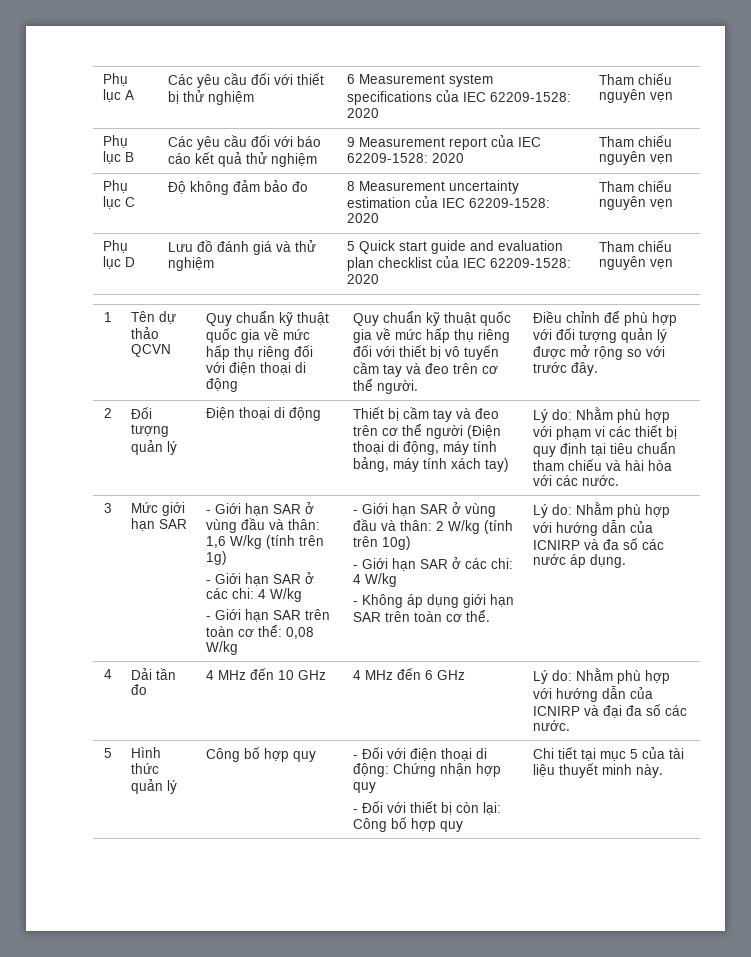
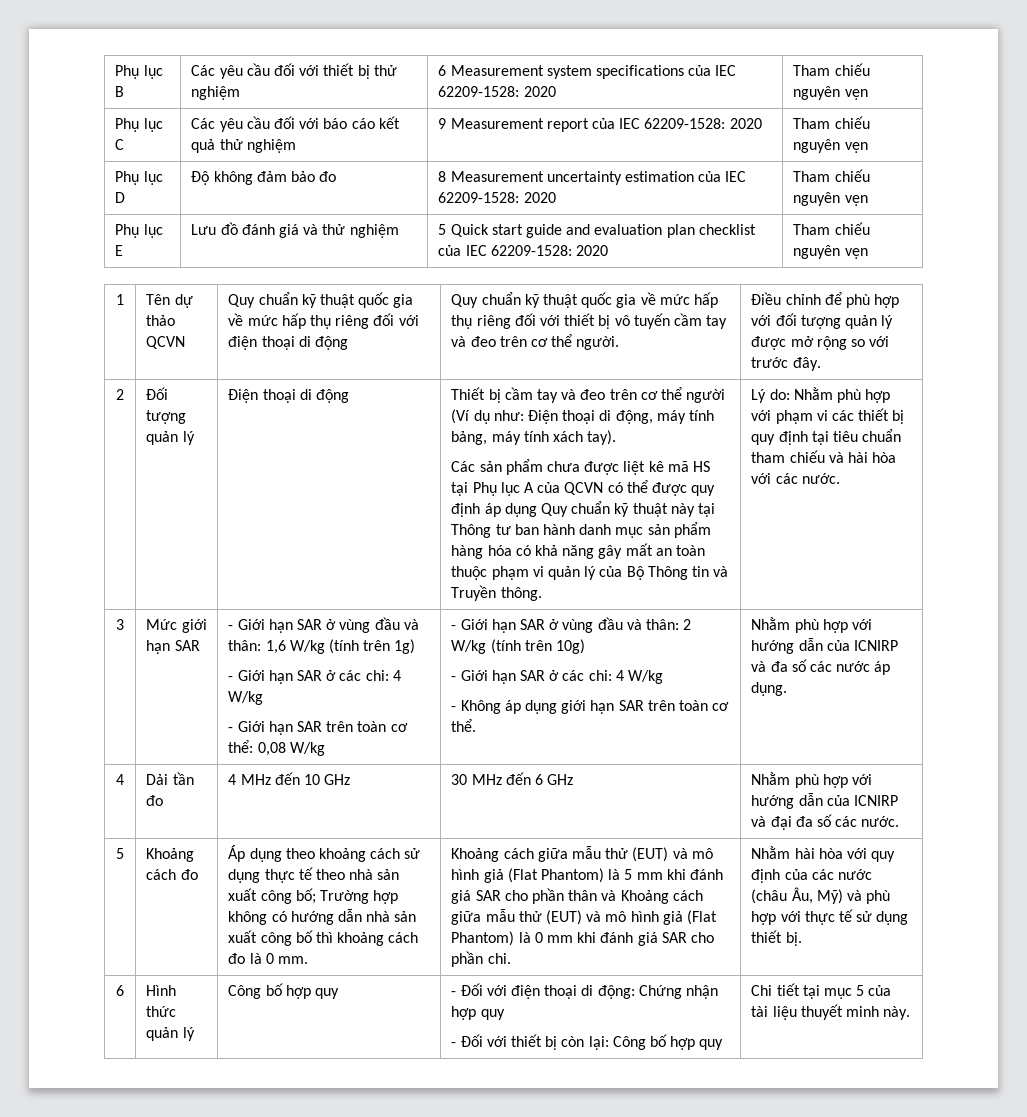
- Phụ lục A | Các yêu cầu đối với thiết bị thử nghiệm | 6 Measurement system specifications của IEC 62209-1528: 2020 | Tham chiếu nguyên vẹn
+ Phụ lục B | Các yêu cầu đối với thiết bị thử nghiệm | 6 Measurement system specifications của IEC 62209-1528: 2020 | Tham chiếu nguyên vẹn
- Phụ lục B | Các yêu cầu đối với báo cáo kết quả thử nghiệm | 9 Measurement report của IEC 62209-1528: 2020 | Tham chiếu nguyên vẹn
+ Phụ lục C | Các yêu cầu đối với báo cáo kết quả thử nghiệm | 9 Measurement report của IEC 62209-1528: 2020 | Tham chiếu nguyên vẹn
- Phụ lục C | Độ không đảm bảo đo | 8 Measurement uncertainty estimation của IEC 62209-1528: 2020 | Tham chiếu nguyên vẹn
+ Phụ lục D | Độ không đảm bảo đo | 8 Measurement uncertainty estimation của IEC 62209-1528: 2020 | Tham chiếu nguyên vẹn
- Phụ lục D | Lưu đồ đánh giá và thử nghiệm | 5 Quick start guide and evaluation plan checklist của IEC 62209-1528: 2020 | Tham chiếu nguyên vẹn
+ Phụ lục E | Lưu đồ đánh giá và thử nghiệm | 5 Quick start guide and evaluation plan checklist của IEC 62209-1528: 2020 | Tham chiếu nguyên vẹn
- Thiết bị cầm tay và đeo trên cơ thể người (Điện thoại di động, máy tính bảng, máy tính xách tay)
+ Thiết bị cầm tay và đeo trên cơ thể người (Ví dụ như: Điện thoại di động, máy tính bảng, máy tính xách tay).
+ Các sản phẩm chưa được liệt kê mã HS tại Phụ lục A của QCVN có thể được quy định áp dụng Quy chuẩn kỹ thuật này tại Thông tư ban hành danh mục sản phẩm hàng hóa có khả năng gây mất an toàn thuộc phạm vi quản lý của Bộ Thông tin và Truyền thông.
- Lý do: Nhằm phù hợp với hướng dẫn của ICNIRP và đa số các nước áp dụng.
+ Nhằm phù hợp với hướng dẫn của ICNIRP và đa số các nước áp dụng.
- 4 | Dải tần đo | 4 MHz đến 10 GHz | 4 MHz đến 6 GHz | Lý do: Nhằm phù hợp với hướng dẫn của ICNIRP và đại đa số các nước.
+ 4 | Dải tần đo | 4 MHz đến 10 GHz | 30 MHz đến 6 GHz | Nhằm phù hợp với hướng dẫn của ICNIRP và đại đa số các nước.
+ Khoảng cách đo | Áp dụng theo khoảng cách sử dụng thực tế theo nhà sản xuất công bố; Trường hợp không có hướng dẫn nhà sản xuất công bố thì khoảng cách đo là 0 mm. | Khoảng cách giữa mẫu thử (EUT) và mô hình giả (Flat Phantom) là 5 mm khi đánh giá SAR cho phần thân và Khoảng cách giữa mẫu thử (EUT) và mô hình giả (Flat Phantom) là 0 mm khi đánh giá SAR cho phần chi. | Nhằm hài hòa với quy định của các nước (châu Âu, Mỹ) và phù hợp với thực tế sử dụng thiết bị.
+ 6

